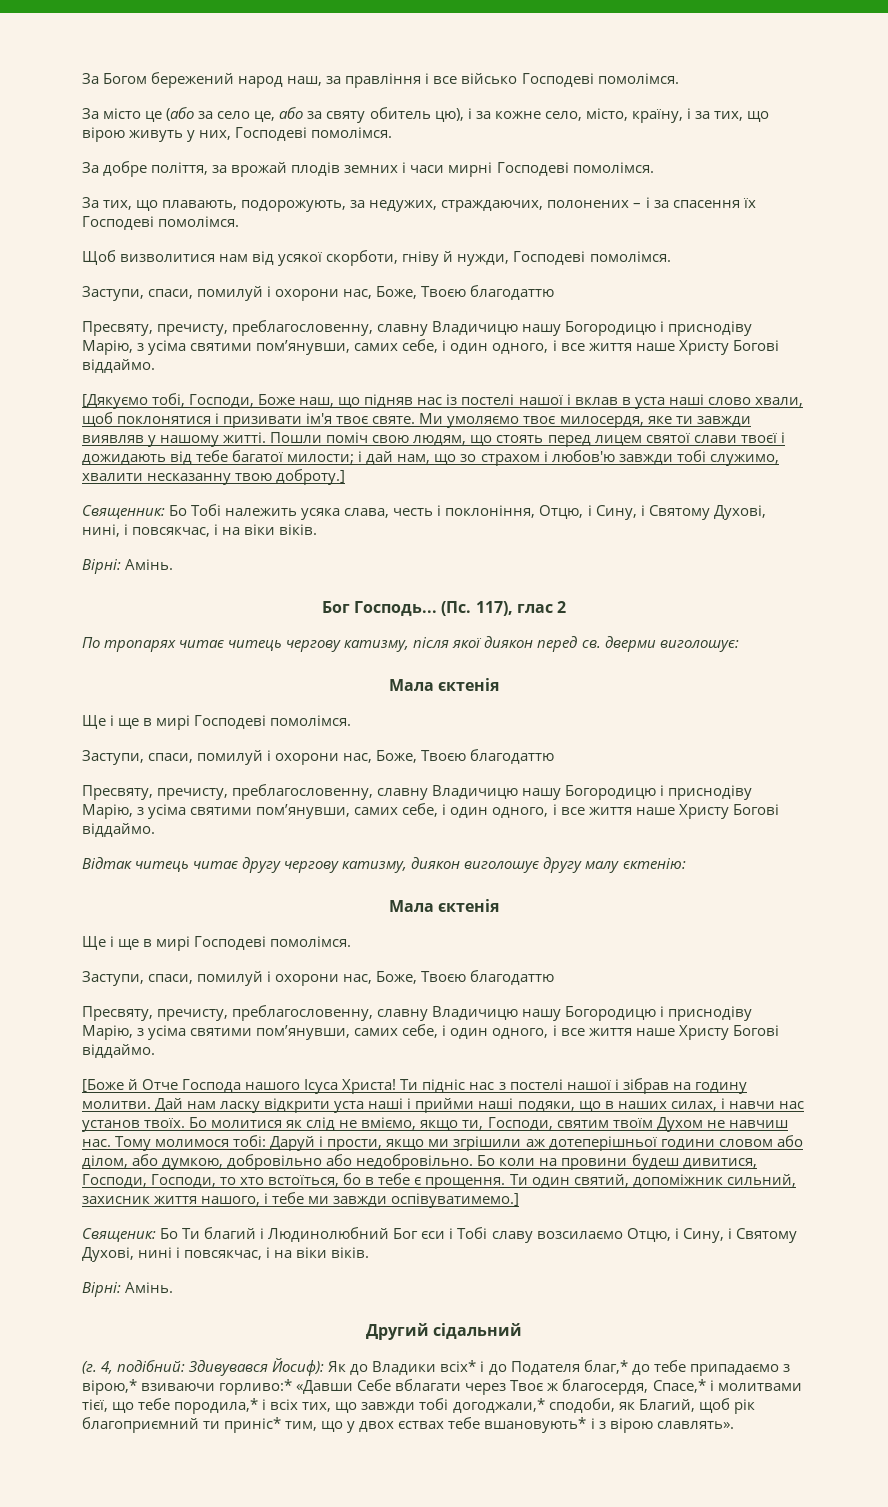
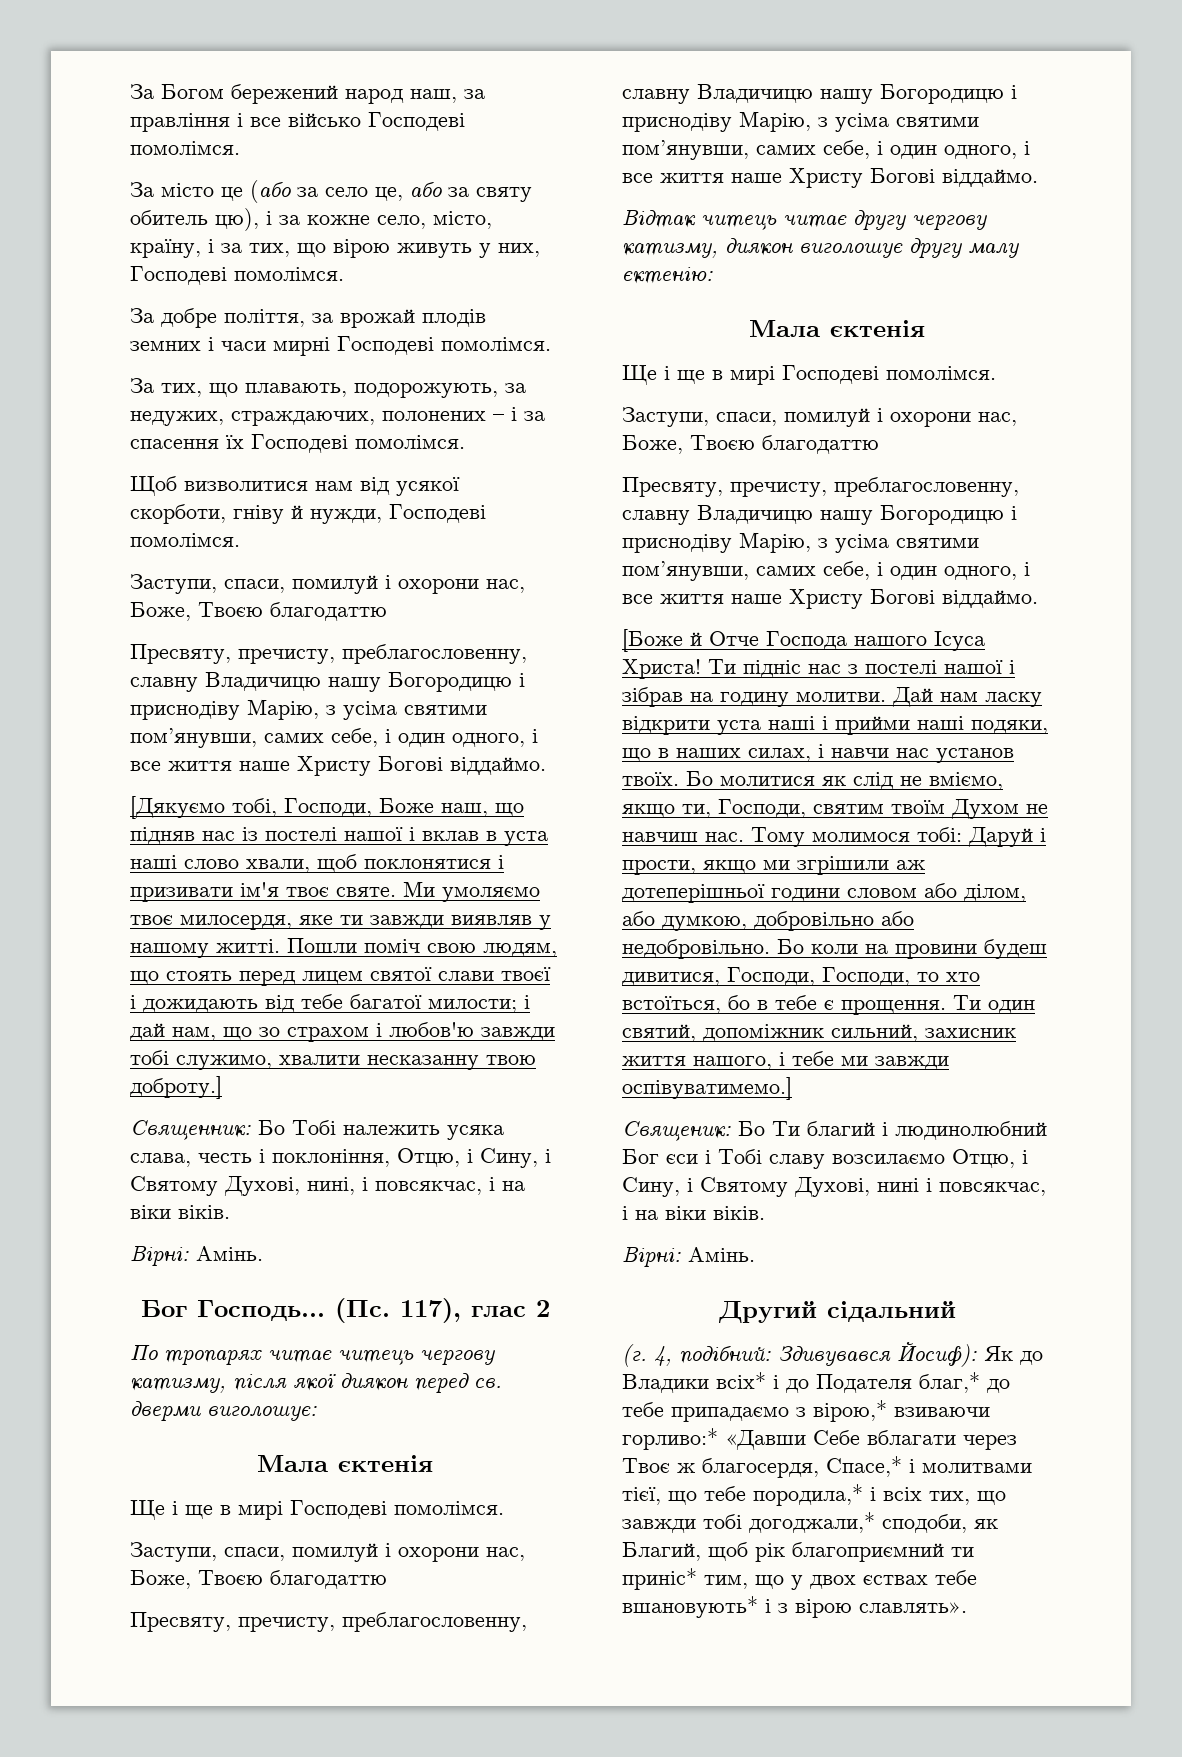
- Священик: Бо Ти благий і Людинолюбний Бог єси і Тобі славу возсилаємо Отцю, і Сину, і Святому Духові, нині і повсякчас, і на віки віків.
+ Священик: Бо Ти благий і людинолюбний Бог єси і Тобі славу возсилаємо Отцю, і Сину, і Святому Духові, нині і повсякчас, і на віки віків.

